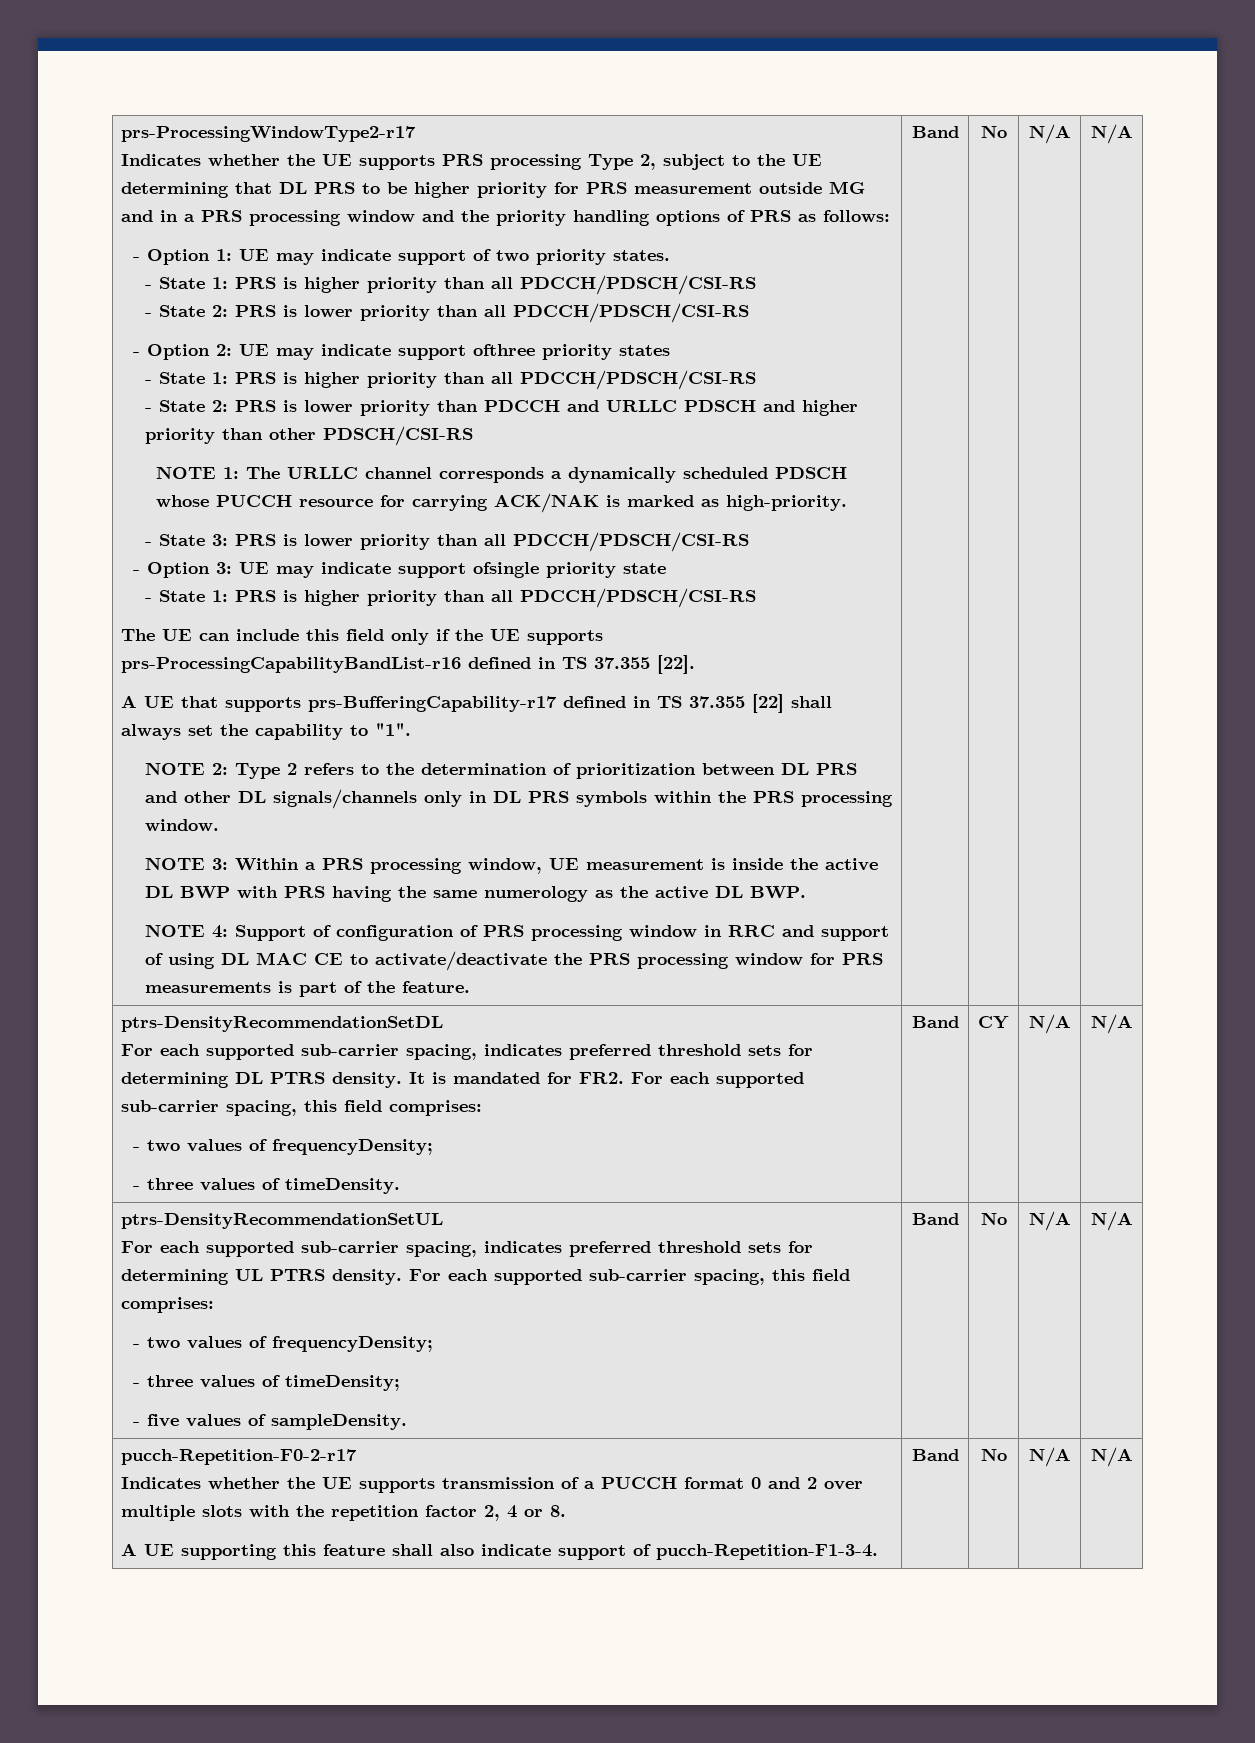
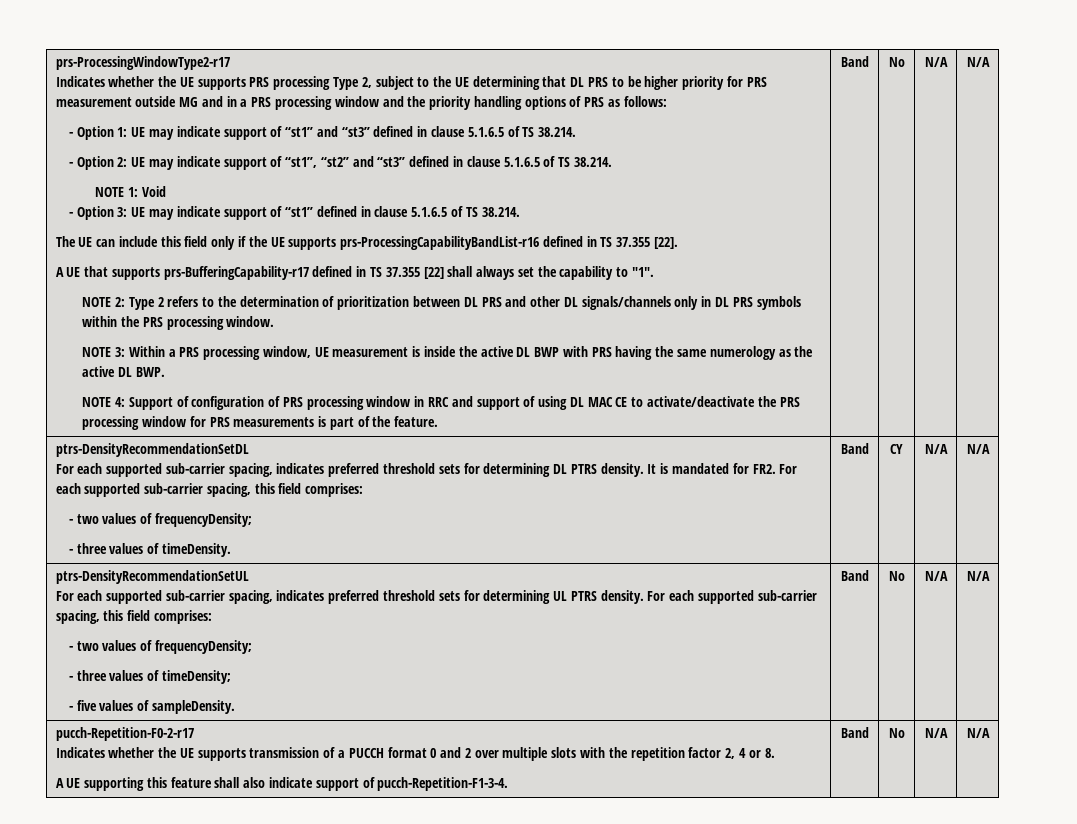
- - Option 1: UE may indicate support of two priority states.
- - State 1: PRS is higher priority than all PDCCH/PDSCH/CSI-RS
- - State 2: PRS is lower priority than all PDCCH/PDSCH/CSI-RS
+ - Option 1: UE may indicate support of “st1” and “st3” defined in clause 5.1.6.5 of TS 38.214.
- - Option 2: UE may indicate support ofthree priority states
- - State 1: PRS is higher priority than all PDCCH/PDSCH/CSI-RS
- - State 2: PRS is lower priority than PDCCH and URLLC PDSCH and higher priority than other PDSCH/CSI-RS
- NOTE 1: The URLLC channel corresponds a dynamically scheduled PDSCH whose PUCCH resource for carrying ACK/NAK is marked as high-priority.
- - State 3: PRS is lower priority than all PDCCH/PDSCH/CSI-RS
+ - Option 2: UE may indicate support of “st1”, “st2” and “st3” defined in clause 5.1.6.5 of TS 38.214.
+ NOTE 1: Void
- - Option 3: UE may indicate support ofsingle priority state
- - State 1: PRS is higher priority than all PDCCH/PDSCH/CSI-RS
+ - Option 3: UE may indicate support of “st1” defined in clause 5.1.6.5 of TS 38.214.

